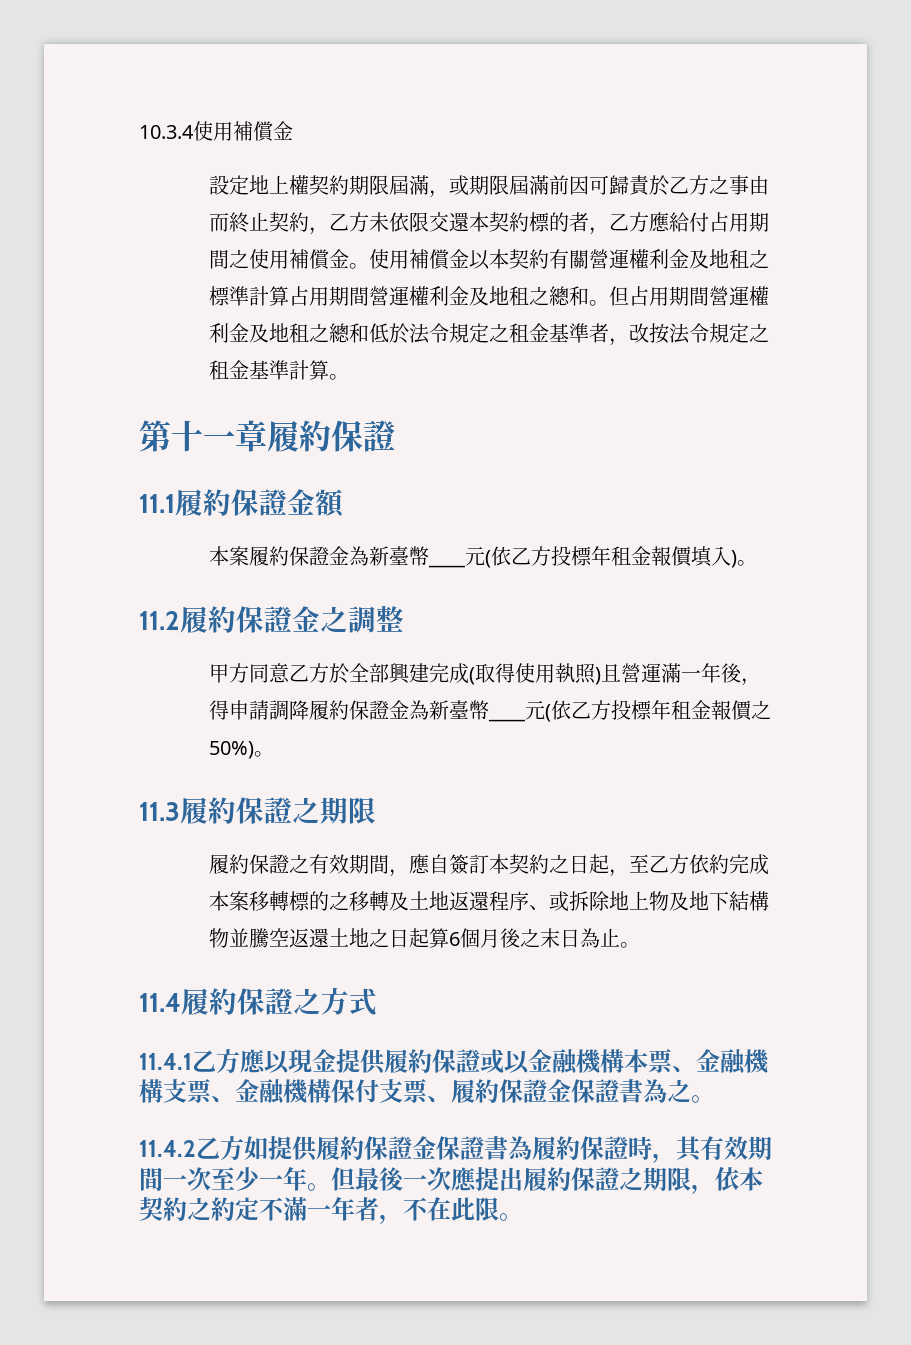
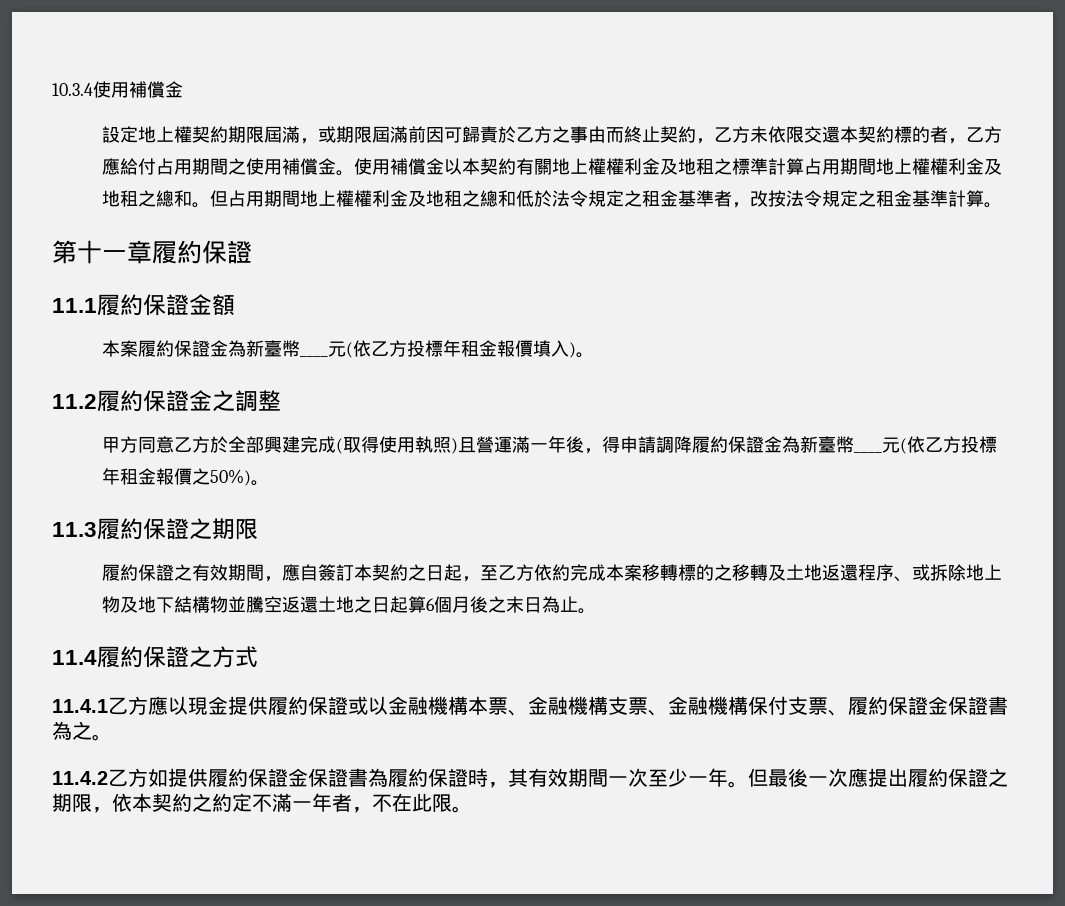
- 使用補償金以本契約有關營運權利金及地租之標準計算占用期間營運權利金及地租之總和。
+ 使用補償金以本契約有關地上權權利金及地租之標準計算占用期間地上權權利金及地租之總和。
- 但占用期間營運權利金及地租之總和低於法令規定之租金基準者，改按法令規定之租金基準計算。
+ 但占用期間地上權權利金及地租之總和低於法令規定之租金基準者，改按法令規定之租金基準計算。

